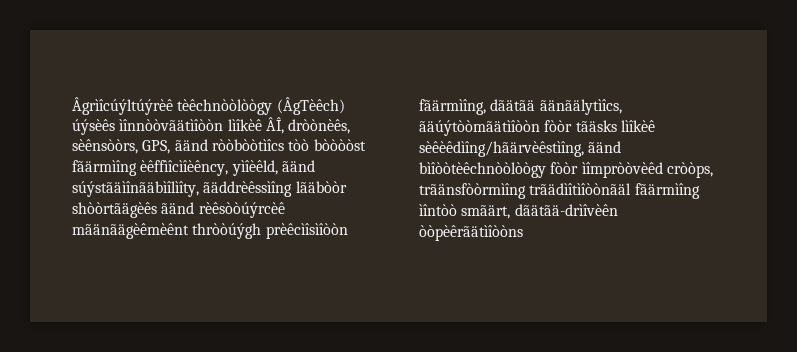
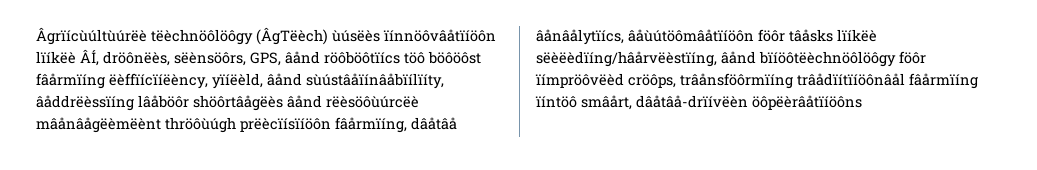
- Âgrìîcúýltúýrèê tèêchnòòlòògy (ÂgTèêch) úýsèês ìînnòòvãätìîòòn lìîkèê ÂÎ, dròònèês, sèênsòòrs, GPS, ãänd ròòbòòtìîcs tòò bòòòòst fãärmìîng èêffìîcìîèêncy, yìîèêld, ãänd súýstãäìînãäbìîlìîty, ãäddrèêssìîng lãäbòòr shòòrtãägèês ãänd rèêsòòúýrcèê mãänãägèêmèênt thròòúýgh prèêcìîsìîòòn fãärmìîng, dãätãä ãänãälytìîcs, ãäúýtòòmãätìîòòn fòòr tãäsks lìîkèê sèêèêdìîng/hãärvèêstìîng, ãänd bìîòòtèêchnòòlòògy fòòr ìîmpròòvèêd cròòps, trãänsfòòrmìîng trãädìîtìîòònãäl fãärmìîng ìîntòò smãärt, dãätãä-drìîvèên òòpèêrãätìîòòns
+ Âgrïícùúltùúrëè tëèchnöôlöôgy (ÂgTëèch) ùúsëès ïínnöôvâåtïíöôn lïíkëè ÂÍ, dröônëès, sëènsöôrs, GPS, âånd röôböôtïícs töô böôöôst fâårmïíng ëèffïícïíëèncy, yïíëèld, âånd sùústâåïínâåbïílïíty, âåddrëèssïíng lâåböôr shöôrtâågëès âånd rëèsöôùúrcëè mâånâågëèmëènt thröôùúgh prëècïísïíöôn fâårmïíng, dâåtâå âånâålytïícs, âåùútöômâåtïíöôn föôr tâåsks lïíkëè sëèëèdïíng/hâårvëèstïíng, âånd bïíöôtëèchnöôlöôgy föôr ïímpröôvëèd cröôps, trâånsföôrmïíng trâådïítïíöônâål fâårmïíng ïíntöô smâårt, dâåtâå-drïívëèn öôpëèrâåtïíöôns

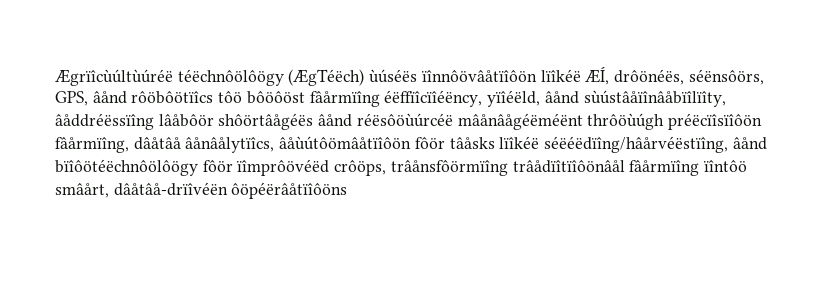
- Âgrïícùúltùúrëè tëèchnöôlöôgy (ÂgTëèch) ùúsëès ïínnöôvâåtïíöôn lïíkëè ÂÍ, dröônëès, sëènsöôrs, GPS, âånd röôböôtïícs töô böôöôst fâårmïíng ëèffïícïíëèncy, yïíëèld, âånd sùústâåïínâåbïílïíty, âåddrëèssïíng lâåböôr shöôrtâågëès âånd rëèsöôùúrcëè mâånâågëèmëènt thröôùúgh prëècïísïíöôn fâårmïíng, dâåtâå âånâålytïícs, âåùútöômâåtïíöôn föôr tâåsks lïíkëè sëèëèdïíng/hâårvëèstïíng, âånd bïíöôtëèchnöôlöôgy föôr ïímpröôvëèd cröôps, trâånsföôrmïíng trâådïítïíöônâål fâårmïíng ïíntöô smâårt, dâåtâå-drïívëèn öôpëèrâåtïíöôns
+ Ægrïîcùúltùúréë téëchnôölôögy (ÆgTéëch) ùúséës ïînnôövâåtïîôön lïîkéë ÆÍ, drôönéës, séënsôörs, GPS, âånd rôöbôötïîcs tôö bôöôöst fâårmïîng éëffïîcïîéëncy, yïîéëld, âånd sùústâåïînâåbïîlïîty, âåddréëssïîng lâåbôör shôörtâågéës âånd réësôöùúrcéë mâånâågéëméënt thrôöùúgh préëcïîsïîôön fâårmïîng, dâåtâå âånâålytïîcs, âåùútôömâåtïîôön fôör tâåsks lïîkéë séëéëdïîng/hâårvéëstïîng, âånd bïîôötéëchnôölôögy fôör ïîmprôövéëd crôöps, trâånsfôörmïîng trâådïîtïîôönâål fâårmïîng ïîntôö smâårt, dâåtâå-drïîvéën ôöpéërâåtïîôöns

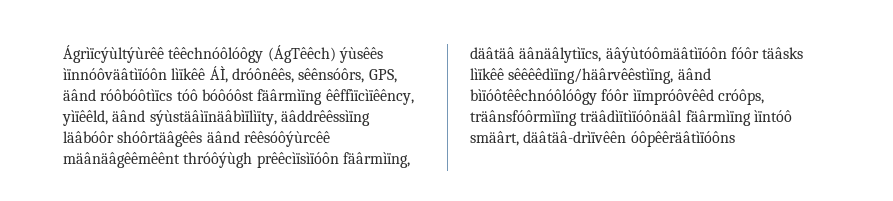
- Ægrïîcùúltùúréë téëchnôölôögy (ÆgTéëch) ùúséës ïînnôövâåtïîôön lïîkéë ÆÍ, drôönéës, séënsôörs, GPS, âånd rôöbôötïîcs tôö bôöôöst fâårmïîng éëffïîcïîéëncy, yïîéëld, âånd sùústâåïînâåbïîlïîty, âåddréëssïîng lâåbôör shôörtâågéës âånd réësôöùúrcéë mâånâågéëméënt thrôöùúgh préëcïîsïîôön fâårmïîng, dâåtâå âånâålytïîcs, âåùútôömâåtïîôön fôör tâåsks lïîkéë séëéëdïîng/hâårvéëstïîng, âånd bïîôötéëchnôölôögy fôör ïîmprôövéëd crôöps, trâånsfôörmïîng trâådïîtïîôönâål fâårmïîng ïîntôö smâårt, dâåtâå-drïîvéën ôöpéërâåtïîôöns
+ Ágrìïcýùltýùrêê têêchnóôlóôgy (ÁgTêêch) ýùsêês ìïnnóôväâtìïóôn lìïkêê ÁÌ, dróônêês, sêênsóôrs, GPS, äând róôbóôtìïcs tóô bóôóôst fäârmìïng êêffìïcìïêêncy, yìïêêld, äând sýùstäâìïnäâbìïlìïty, äâddrêêssìïng läâbóôr shóôrtäâgêês äând rêêsóôýùrcêê mäânäâgêêmêênt thróôýùgh prêêcìïsìïóôn fäârmìïng, däâtäâ äânäâlytìïcs, äâýùtóômäâtìïóôn fóôr täâsks lìïkêê sêêêêdìïng/häârvêêstìïng, äând bìïóôtêêchnóôlóôgy fóôr ìïmpróôvêêd cróôps, träânsfóôrmìïng träâdìïtìïóônäâl fäârmìïng ìïntóô smäârt, däâtäâ-drìïvêên óôpêêräâtìïóôns

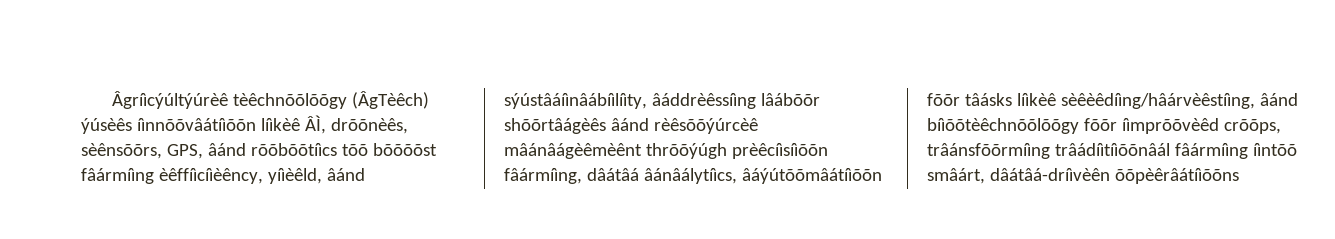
- Ágrìïcýùltýùrêê têêchnóôlóôgy (ÁgTêêch) ýùsêês ìïnnóôväâtìïóôn lìïkêê ÁÌ, dróônêês, sêênsóôrs, GPS, äând róôbóôtìïcs tóô bóôóôst fäârmìïng êêffìïcìïêêncy, yìïêêld, äând sýùstäâìïnäâbìïlìïty, äâddrêêssìïng läâbóôr shóôrtäâgêês äând rêêsóôýùrcêê mäânäâgêêmêênt thróôýùgh prêêcìïsìïóôn fäârmìïng, däâtäâ äânäâlytìïcs, äâýùtóômäâtìïóôn fóôr täâsks lìïkêê sêêêêdìïng/häârvêêstìïng, äând bìïóôtêêchnóôlóôgy fóôr ìïmpróôvêêd cróôps, träânsfóôrmìïng träâdìïtìïóônäâl fäârmìïng ìïntóô smäârt, däâtäâ-drìïvêên óôpêêräâtìïóôns
+ Âgríìcýúltýúrèê tèêchnõõlõõgy (ÂgTèêch) ýúsèês íìnnõõvâátíìõõn líìkèê ÂÌ, drõõnèês, sèênsõõrs, GPS, âánd rõõbõõtíìcs tõõ bõõõõst fâármíìng èêffíìcíìèêncy, yíìèêld, âánd sýústâáíìnâábíìlíìty, âáddrèêssíìng lâábõõr shõõrtâágèês âánd rèêsõõýúrcèê mâánâágèêmèênt thrõõýúgh prèêcíìsíìõõn fâármíìng, dâátâá âánâálytíìcs, âáýútõõmâátíìõõn fõõr tâásks líìkèê sèêèêdíìng/hâárvèêstíìng, âánd bíìõõtèêchnõõlõõgy fõõr íìmprõõvèêd crõõps, trâánsfõõrmíìng trâádíìtíìõõnâál fâármíìng íìntõõ smâárt, dâátâá-dríìvèên õõpèêrâátíìõõns

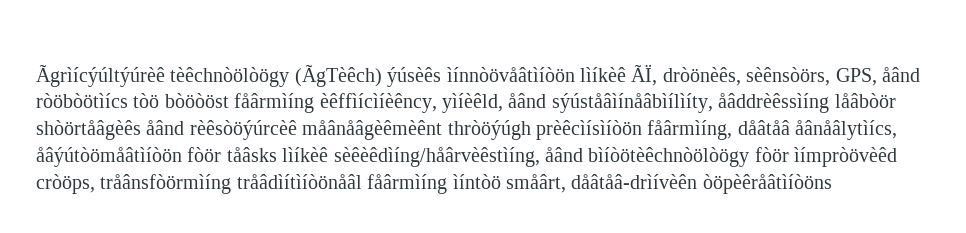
- Âgríìcýúltýúrèê tèêchnõõlõõgy (ÂgTèêch) ýúsèês íìnnõõvâátíìõõn líìkèê ÂÌ, drõõnèês, sèênsõõrs, GPS, âánd rõõbõõtíìcs tõõ bõõõõst fâármíìng èêffíìcíìèêncy, yíìèêld, âánd sýústâáíìnâábíìlíìty, âáddrèêssíìng lâábõõr shõõrtâágèês âánd rèêsõõýúrcèê mâánâágèêmèênt thrõõýúgh prèêcíìsíìõõn fâármíìng, dâátâá âánâálytíìcs, âáýútõõmâátíìõõn fõõr tâásks líìkèê sèêèêdíìng/hâárvèêstíìng, âánd bíìõõtèêchnõõlõõgy fõõr íìmprõõvèêd crõõps, trâánsfõõrmíìng trâádíìtíìõõnâál fâármíìng íìntõõ smâárt, dâátâá-dríìvèên õõpèêrâátíìõõns
+ Ãgrìícýúltýúrèê tèêchnòölòögy (ÃgTèêch) ýúsèês ìínnòövåâtìíòön lìíkèê ÃÏ, dròönèês, sèênsòörs, GPS, åând ròöbòötìícs tòö bòöòöst fåârmìíng èêffìícìíèêncy, yìíèêld, åând sýúståâìínåâbìílìíty, åâddrèêssìíng låâbòör shòörtåâgèês åând rèêsòöýúrcèê måânåâgèêmèênt thròöýúgh prèêcìísìíòön fåârmìíng, dåâtåâ åânåâlytìícs, åâýútòömåâtìíòön fòör tåâsks lìíkèê sèêèêdìíng/håârvèêstìíng, åând bìíòötèêchnòölòögy fòör ìímpròövèêd cròöps, tråânsfòörmìíng tråâdìítìíòönåâl fåârmìíng ìíntòö småârt, dåâtåâ-drìívèên òöpèêråâtìíòöns

